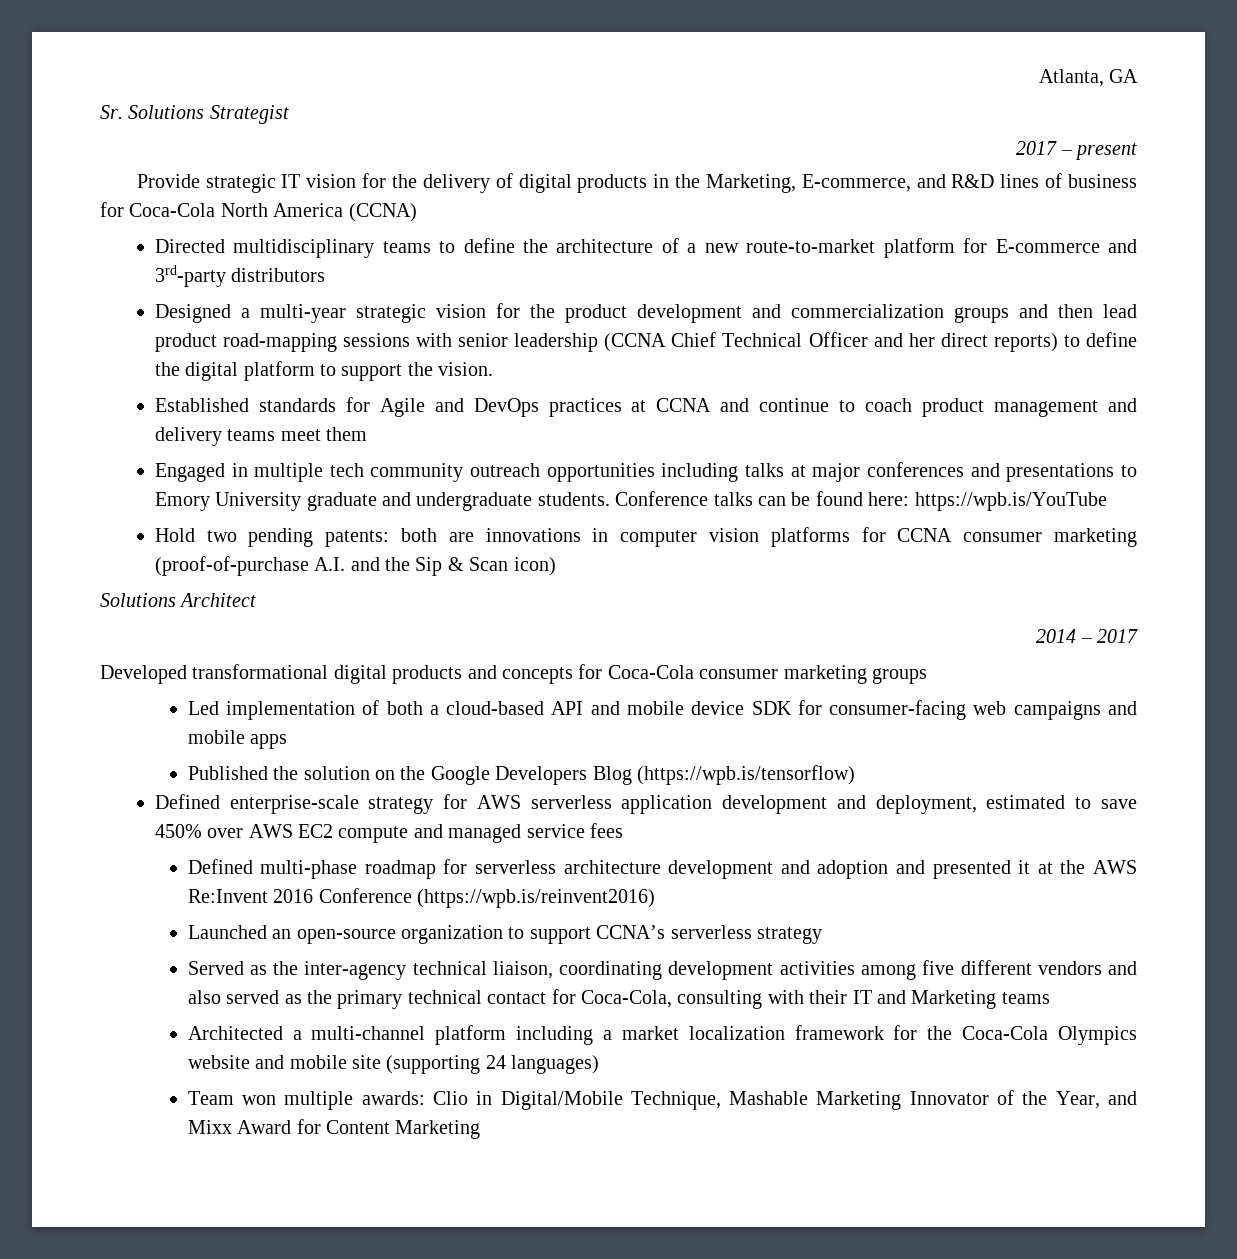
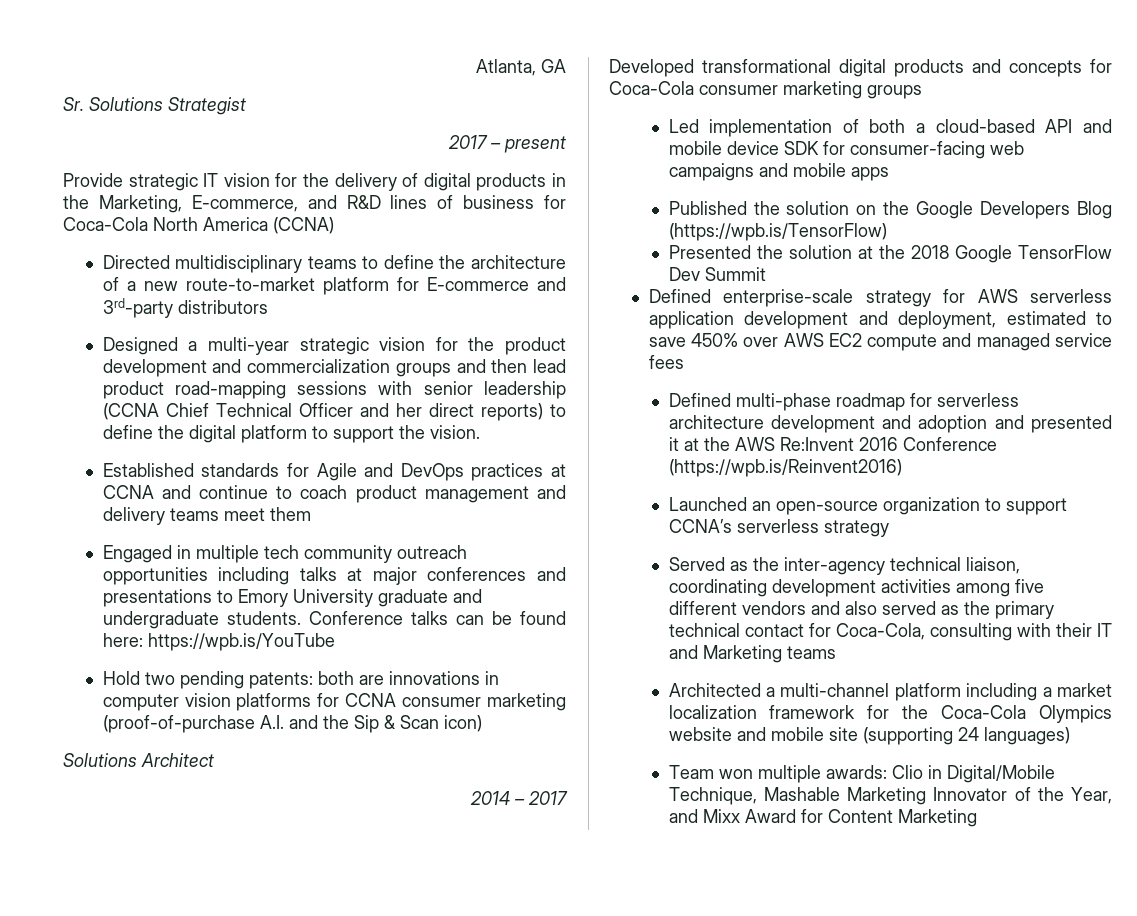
- Published the solution on the Google Developers Blog (https://wpb.is/tensorflow)
+ Published the solution on the Google Developers Blog (https://wpb.is/TensorFlow)
+ Presented the solution at the 2018 Google TensorFlow Dev Summit
- Defined multi-phase roadmap for serverless architecture development and adoption and presented it at the AWS Re:Invent 2016 Conference (https://wpb.is/reinvent2016)
+ Defined multi-phase roadmap for serverless architecture development and adoption and presented it at the AWS Re:Invent 2016 Conference (https://wpb.is/Reinvent2016)

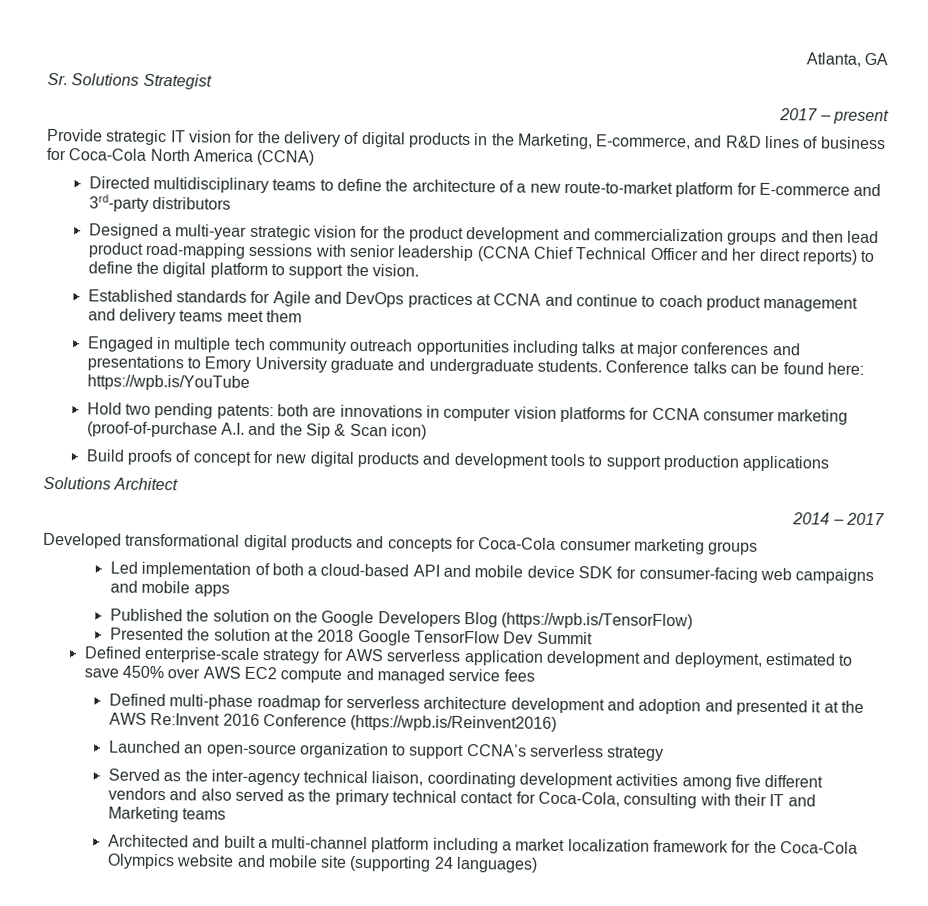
+ Build proofs of concept for new digital products and development tools to support production applications
- Architected a multi-channel platform including a market localization framework for the Coca-Cola Olympics website and mobile site (supporting 24 languages)
+ Architected and built a multi-channel platform including a market localization framework for the Coca-Cola Olympics website and mobile site (supporting 24 languages)
- Team won multiple awards: Clio in Digital/Mobile Technique, Mashable Marketing Innovator of the Year, and Mixx Award for Content Marketing

